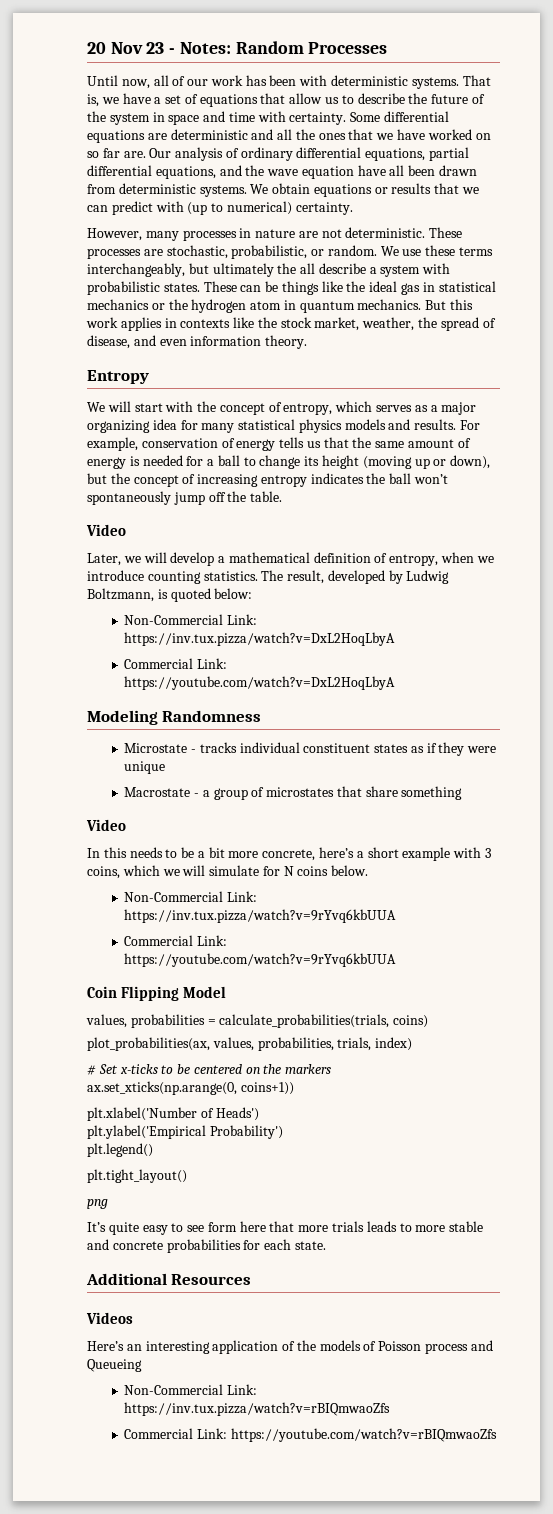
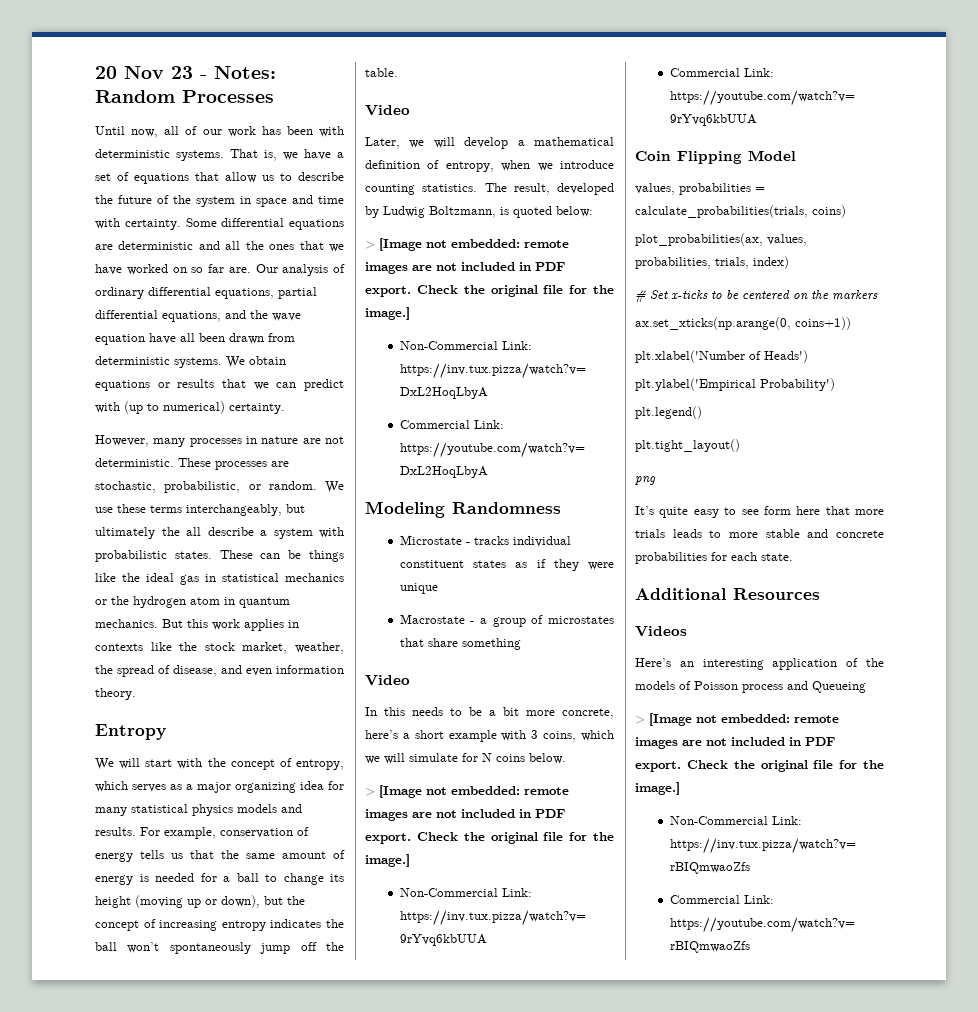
  The result, developed by Ludwig Boltzmann, is quoted below:
+ > [Image not embedded: remote images are not included in PDF export. Check the original file for the image.]
  In this needs to be a bit more concrete, here’s a short example with 3 coins, which we will simulate for N coins below.
+ > [Image not embedded: remote images are not included in PDF export. Check the original file for the image.]
  Here’s an interesting application of the models of Poisson process and Queueing
+ > [Image not embedded: remote images are not included in PDF export. Check the original file for the image.]

